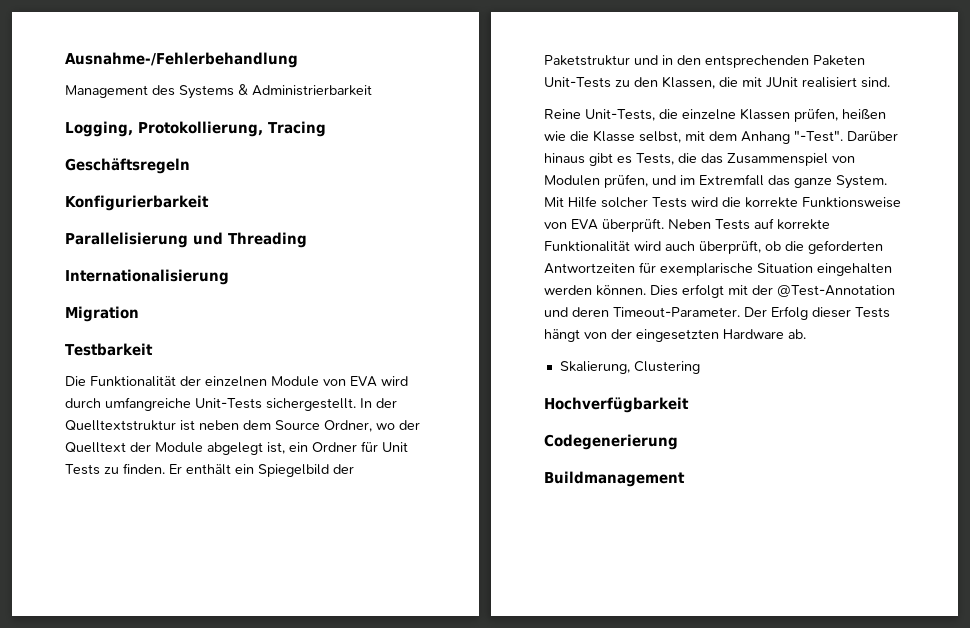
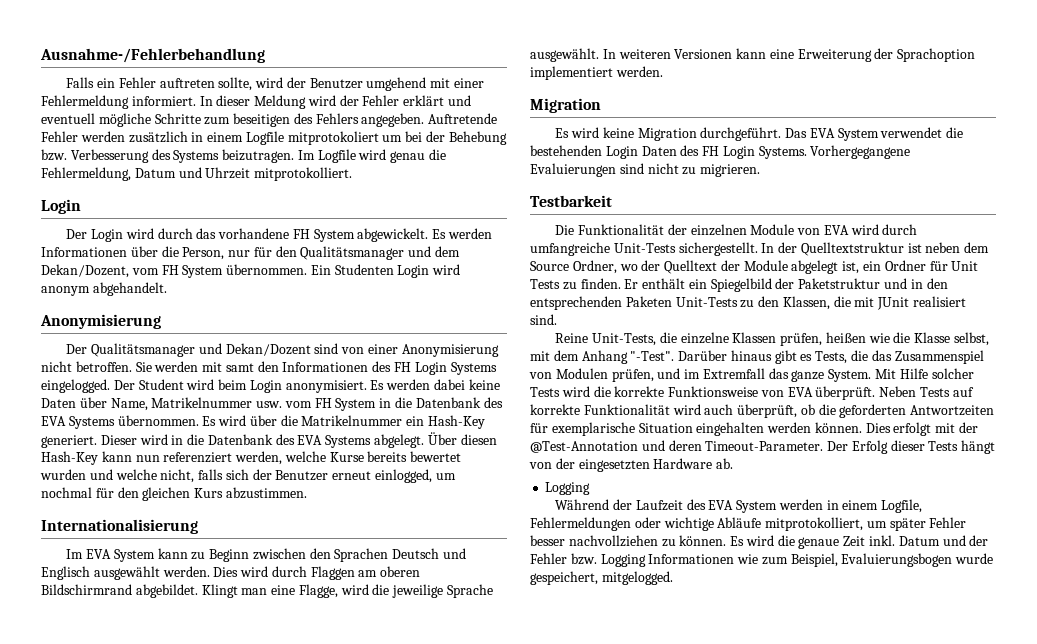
- Management des Systems & Administrierbarkeit
- Logging, Protokollierung, Tracing
- Geschäftsregeln
- Konfigurierbarkeit
- Parallelisierung und Threading
+ Falls ein Fehler auftreten sollte, wird der Benutzer umgehend mit einer Fehlermeldung informiert. In dieser Meldung wird der Fehler erklärt und eventuell mögliche Schritte zum beseitigen des Fehlers angegeben. Auftretende Fehler werden zusätzlich in einem Logfile mitprotokoliert um bei der Behebung bzw. Verbesserung des Systems beizutragen. Im Logfile wird genau die Fehlermeldung, Datum und Uhrzeit mitprotokolliert.
+ Login
+ Der Login wird durch das vorhandene FH System abgewickelt. Es werden Informationen über die Person, nur für den Qualitätsmanager und dem Dekan/Dozent, vom FH System übernommen. Ein Studenten Login wird anonym abgehandelt.
+ Anonymisierung
+ Der Qualitätsmanager und Dekan/Dozent sind von einer Anonymisierung nicht betroffen. Sie werden mit samt den Informationen des FH Login Systems eingelogged. Der Student wird beim Login anonymisiert. Es werden dabei keine Daten über Name, Matrikelnummer usw. vom FH System in die Datenbank des EVA Systems übernommen. Es wird über die Matrikelnummer ein Hash-Key generiert. Dieser wird in die Datenbank des EVA Systems abgelegt. Über diesen Hash-Key kann nun referenziert werden, welche Kurse bereits bewertet wurden und welche nicht, falls sich der Benutzer erneut einlogged, um nochmal für den gleichen Kurs abzustimmen.
  Internationalisierung
+ Im EVA System kann zu Beginn zwischen den Sprachen Deutsch und Englisch ausgewählt werden. Dies wird durch Flaggen am oberen Bildschirmrand abgebildet. Klingt man eine Flagge, wird die jeweilige Sprache ausgewählt. In weiteren Versionen kann eine Erweiterung der Sprachoption implementiert werden.
  Migration
+ Es wird keine Migration durchgeführt. Das EVA System verwendet die bestehenden Login Daten des FH Login Systems. Vorhergegangene Evaluierungen sind nicht zu migrieren.
  Der Erfolg dieser Tests hängt von der eingesetzten Hardware ab.
- Skalierung, Clustering
- Hochverfügbarkeit
- Codegenerierung
- Buildmanagement
+ Logging
+ Während der Laufzeit des EVA System werden in einem Logfile, Fehlermeldungen oder wichtige Abläufe mitprotokolliert, um später Fehler besser nachvollziehen zu können. Es wird die genaue Zeit inkl. Datum und der Fehler bzw. Logging Informationen wie zum Beispiel, Evaluierungsbogen wurde gespeichert, mitgelogged.

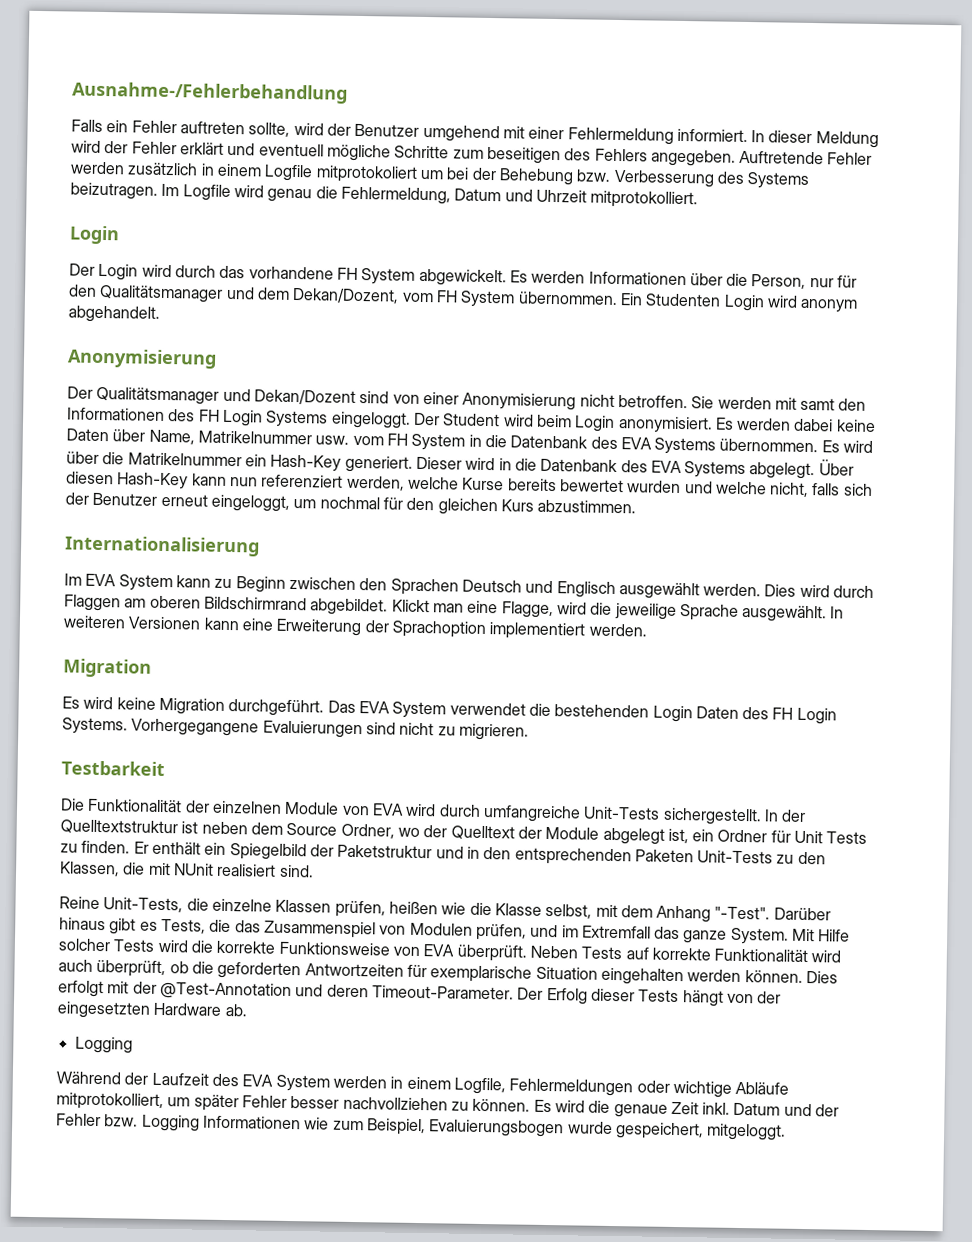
- Sie werden mit samt den Informationen des FH Login Systems eingelogged.
+ Sie werden mit samt den Informationen des FH Login Systems eingeloggt.
- Über diesen Hash-Key kann nun referenziert werden, welche Kurse bereits bewertet wurden und welche nicht, falls sich der Benutzer erneut einlogged, um nochmal für den gleichen Kurs abzustimmen.
+ Über diesen Hash-Key kann nun referenziert werden, welche Kurse bereits bewertet wurden und welche nicht, falls sich der Benutzer erneut eingeloggt, um nochmal für den gleichen Kurs abzustimmen.
- Klingt man eine Flagge, wird die jeweilige Sprache ausgewählt.
+ Klickt man eine Flagge, wird die jeweilige Sprache ausgewählt.
- Er enthält ein Spiegelbild der Paketstruktur und in den entsprechenden Paketen Unit-Tests zu den Klassen, die mit JUnit realisiert sind.
+ Er enthält ein Spiegelbild der Paketstruktur und in den entsprechenden Paketen Unit-Tests zu den Klassen, die mit NUnit realisiert sind.
- Datum und der Fehler bzw. Logging Informationen wie zum Beispiel, Evaluierungsbogen wurde gespeichert, mitgelogged.
+ Datum und der Fehler bzw. Logging Informationen wie zum Beispiel, Evaluierungsbogen wurde gespeichert, mitgeloggt.

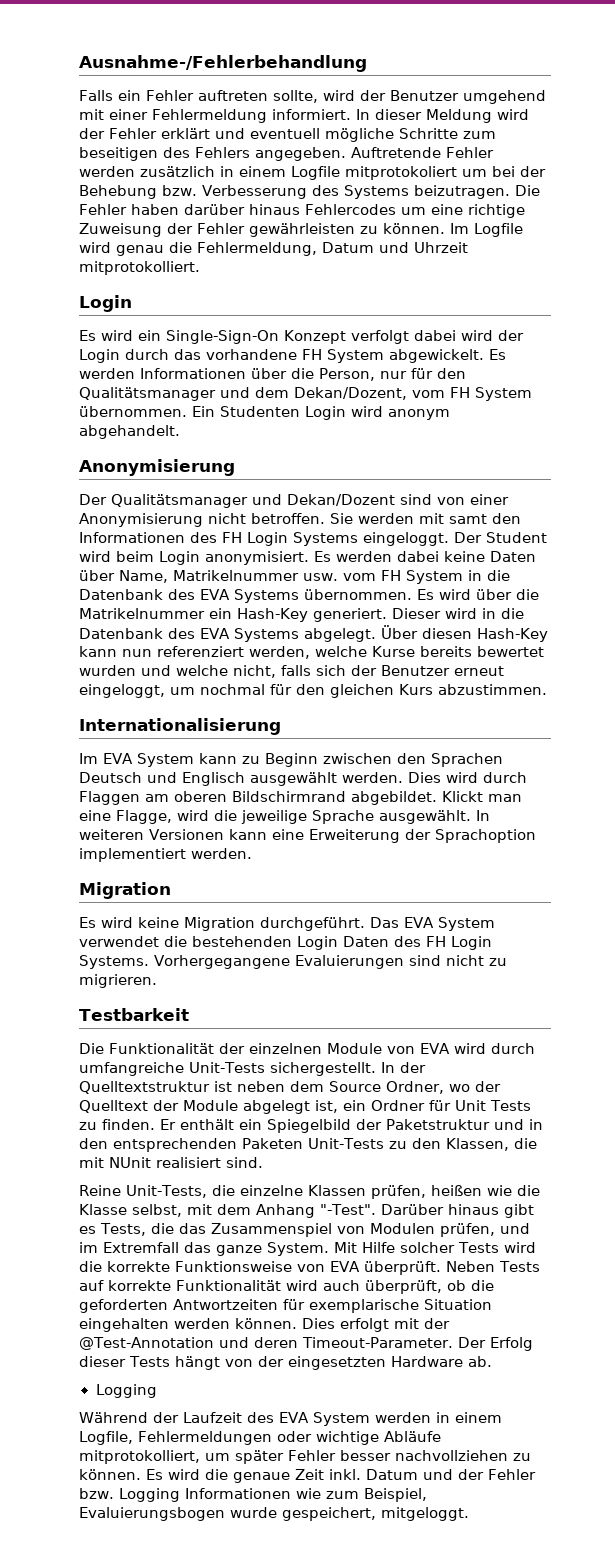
+ Die Fehler haben darüber hinaus Fehlercodes um eine richtige Zuweisung der Fehler gewährleisten zu können.
- Der Login wird durch das vorhandene FH System abgewickelt.
+ Es wird ein Single-Sign-On Konzept verfolgt dabei wird der Login durch das vorhandene FH System abgewickelt.

